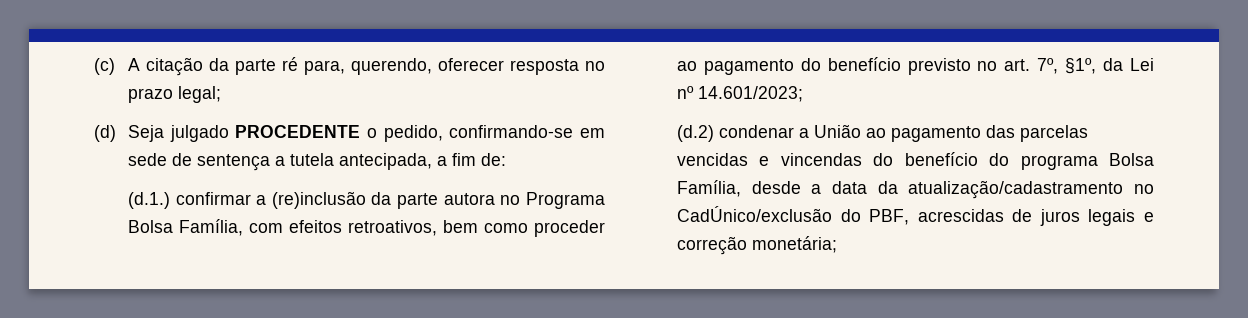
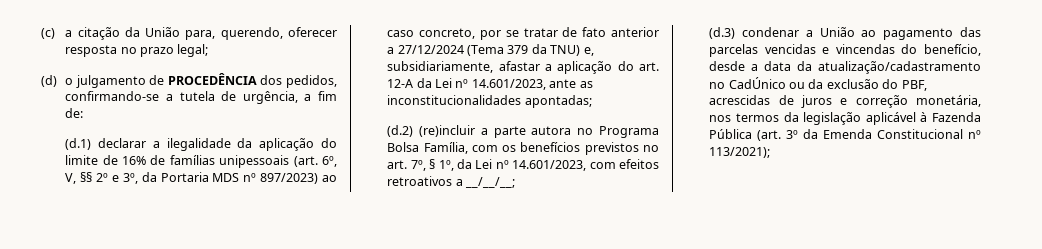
- (c) A citação da parte ré para, querendo, oferecer resposta no prazo legal;
+ (c) a citação da União para, querendo, oferecer resposta no prazo legal;
- (d) Seja julgado PROCEDENTE o pedido, confirmando-se em sede de sentença a tutela antecipada, a fim de:
- (d.1.) confirmar a (re)inclusão da parte autora no Programa Bolsa Família, com efeitos retroativos, bem como proceder ao pagamento do benefício previsto no art. 7º, §1º, da Lei nº 14.601/2023;
- (d.2) condenar a União ao pagamento das parcelas vencidas e vincendas do benefício do programa Bolsa Família, desde a data da atualização/cadastramento no CadÚnico/exclusão do PBF, acrescidas de juros legais e correção monetária;
+ (d) o julgamento de PROCEDÊNCIA dos pedidos, confirmando-se a tutela de urgência, a fim de:
+ (d.1) declarar a ilegalidade da aplicação do limite de 16% de famílias unipessoais (art. 6º, V, §§ 2º e 3º, da Portaria MDS nº 897/2023) ao caso concreto, por se tratar de fato anterior a 27/12/2024 (Tema 379 da TNU) e, subsidiariamente, afastar a aplicação do art. 12-A da Lei nº 14.601/2023, ante as inconstitucionalidades apontadas;
+ (d.2) (re)incluir a parte autora no Programa Bolsa Família, com os benefícios previstos no art. 7º, § 1º, da Lei nº 14.601/2023, com efeitos retroativos a __/__/__;
+ (d.3) condenar a União ao pagamento das parcelas vencidas e vincendas do benefício, desde a data da atualização/cadastramento no CadÚnico ou da exclusão do PBF, acrescidas de juros e correção monetária, nos termos da legislação aplicável à Fazenda Pública (art. 3º da Emenda Constitucional nº 113/2021);

